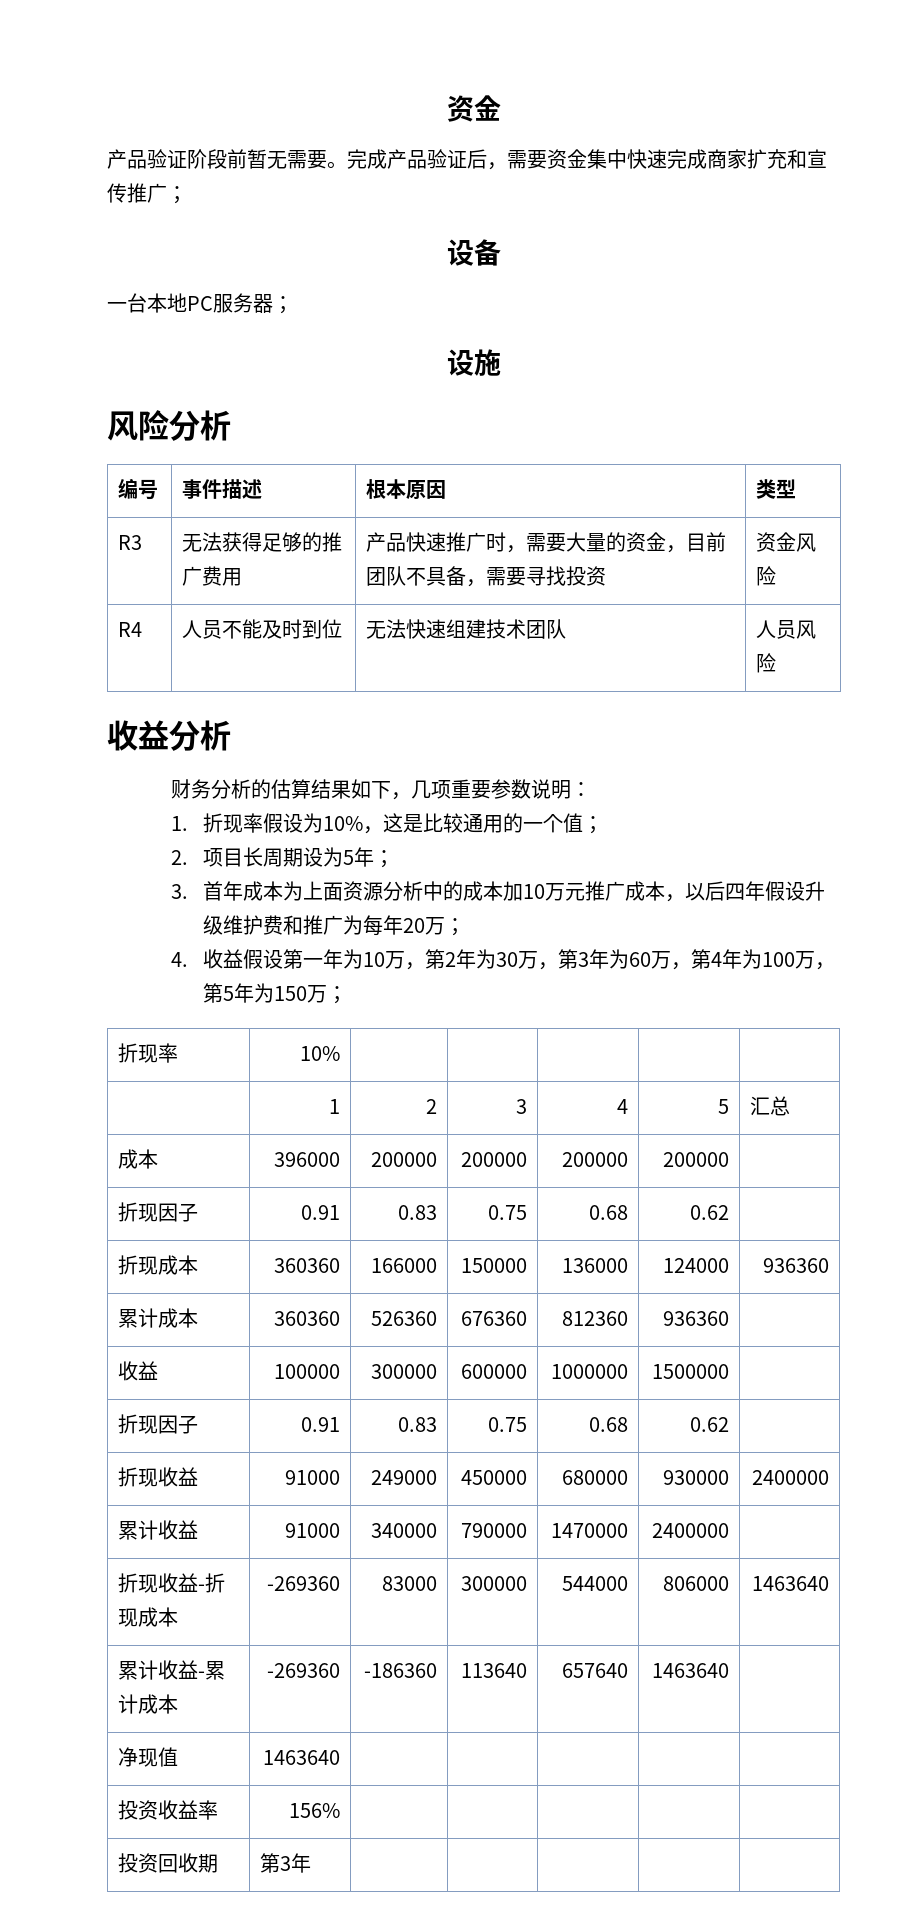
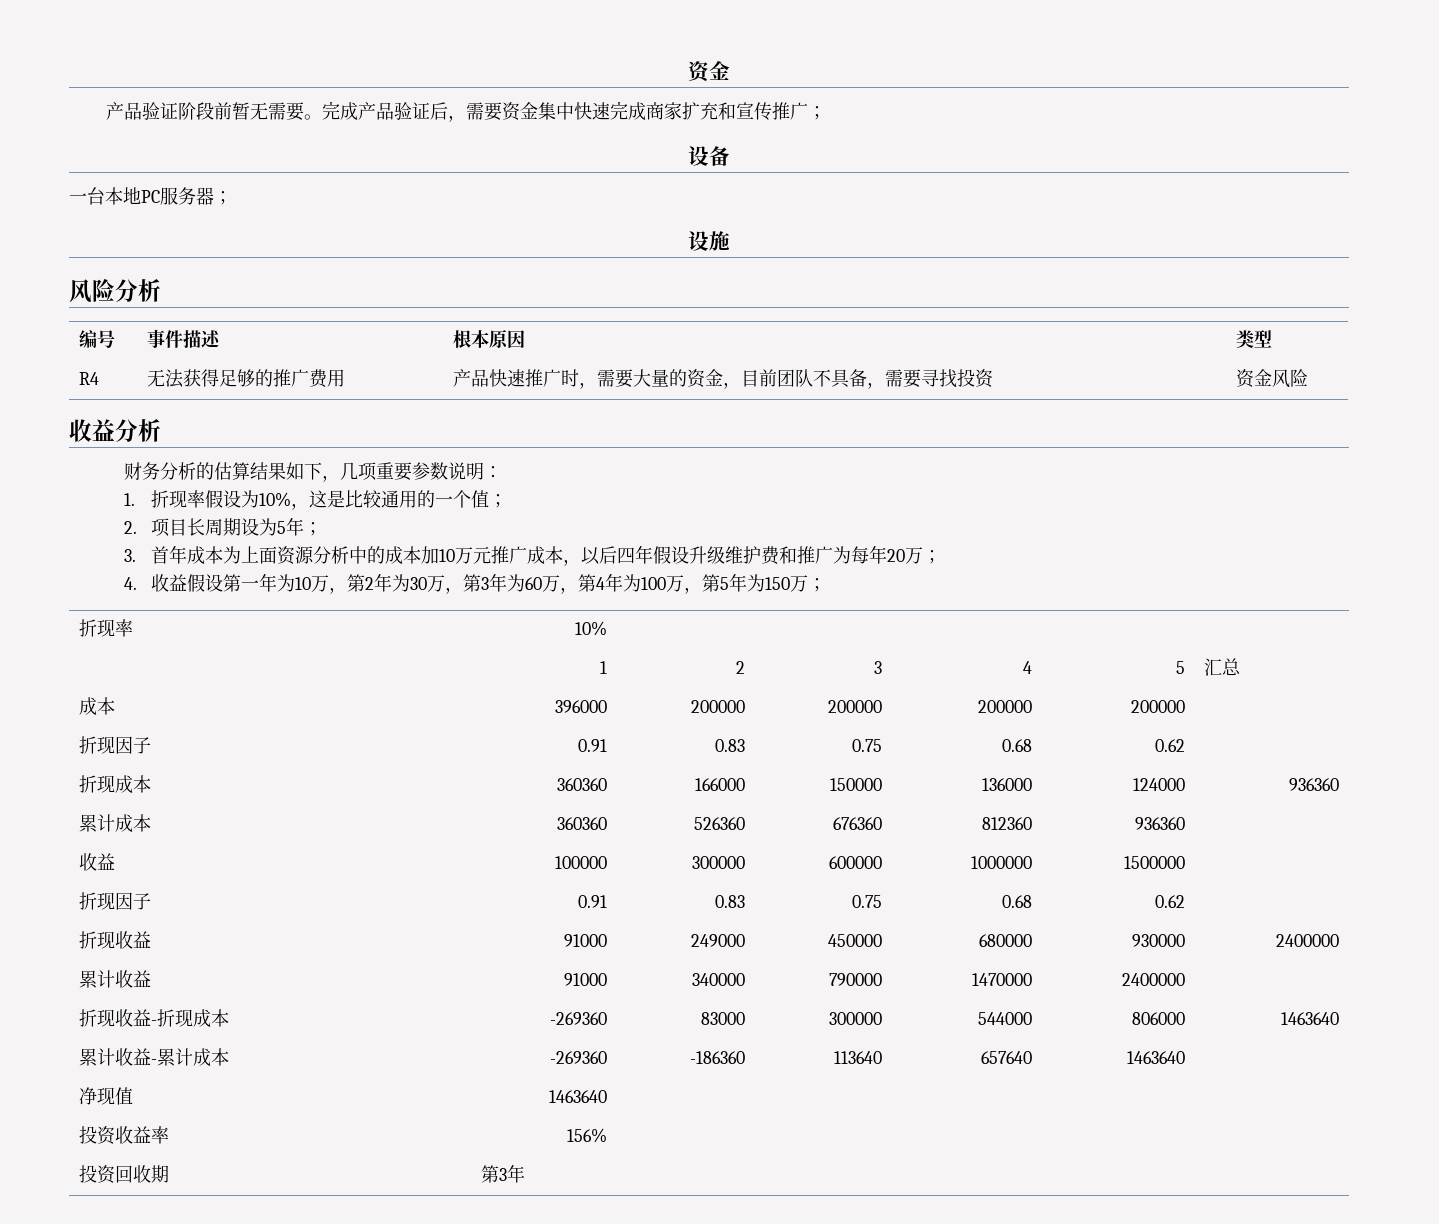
- R3 | 无法获得足够的推广费用 | 产品快速推广时，需要大量的资金，目前团队不具备，需要寻找投资 | 资金风险
+ R4 | 无法获得足够的推广费用 | 产品快速推广时，需要大量的资金，目前团队不具备，需要寻找投资 | 资金风险
- R4 | 人员不能及时到位 | 无法快速组建技术团队 | 人员风险

